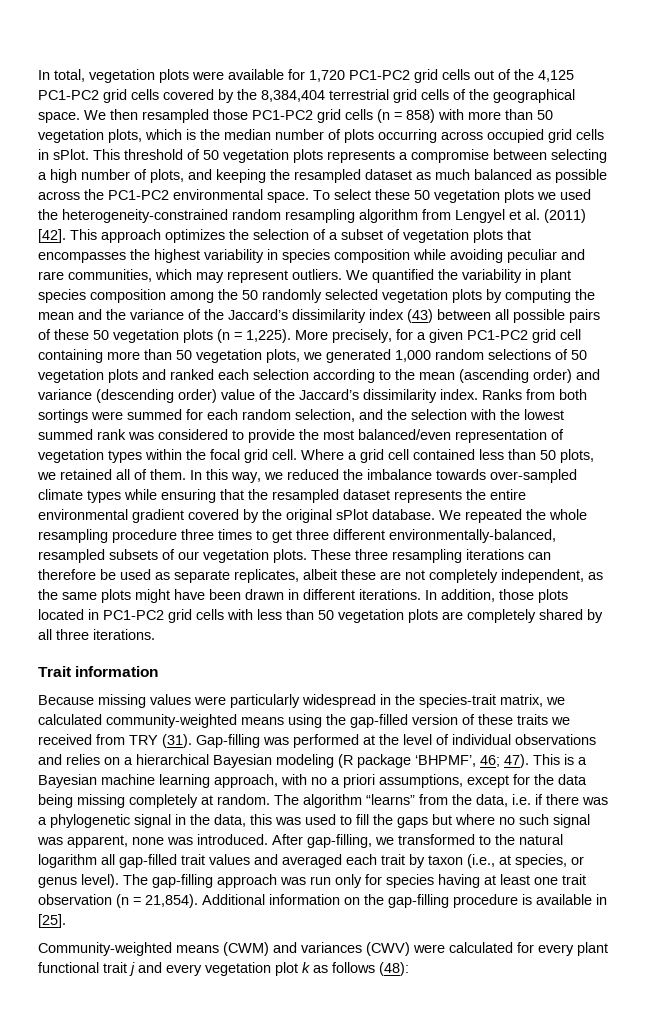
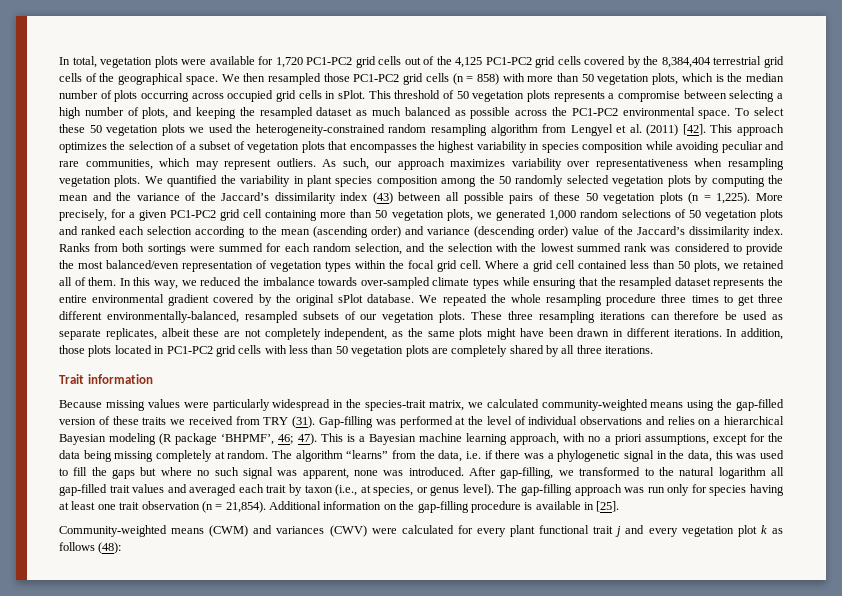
+ As such, our approach maximizes variability over representativeness when resampling vegetation plots.

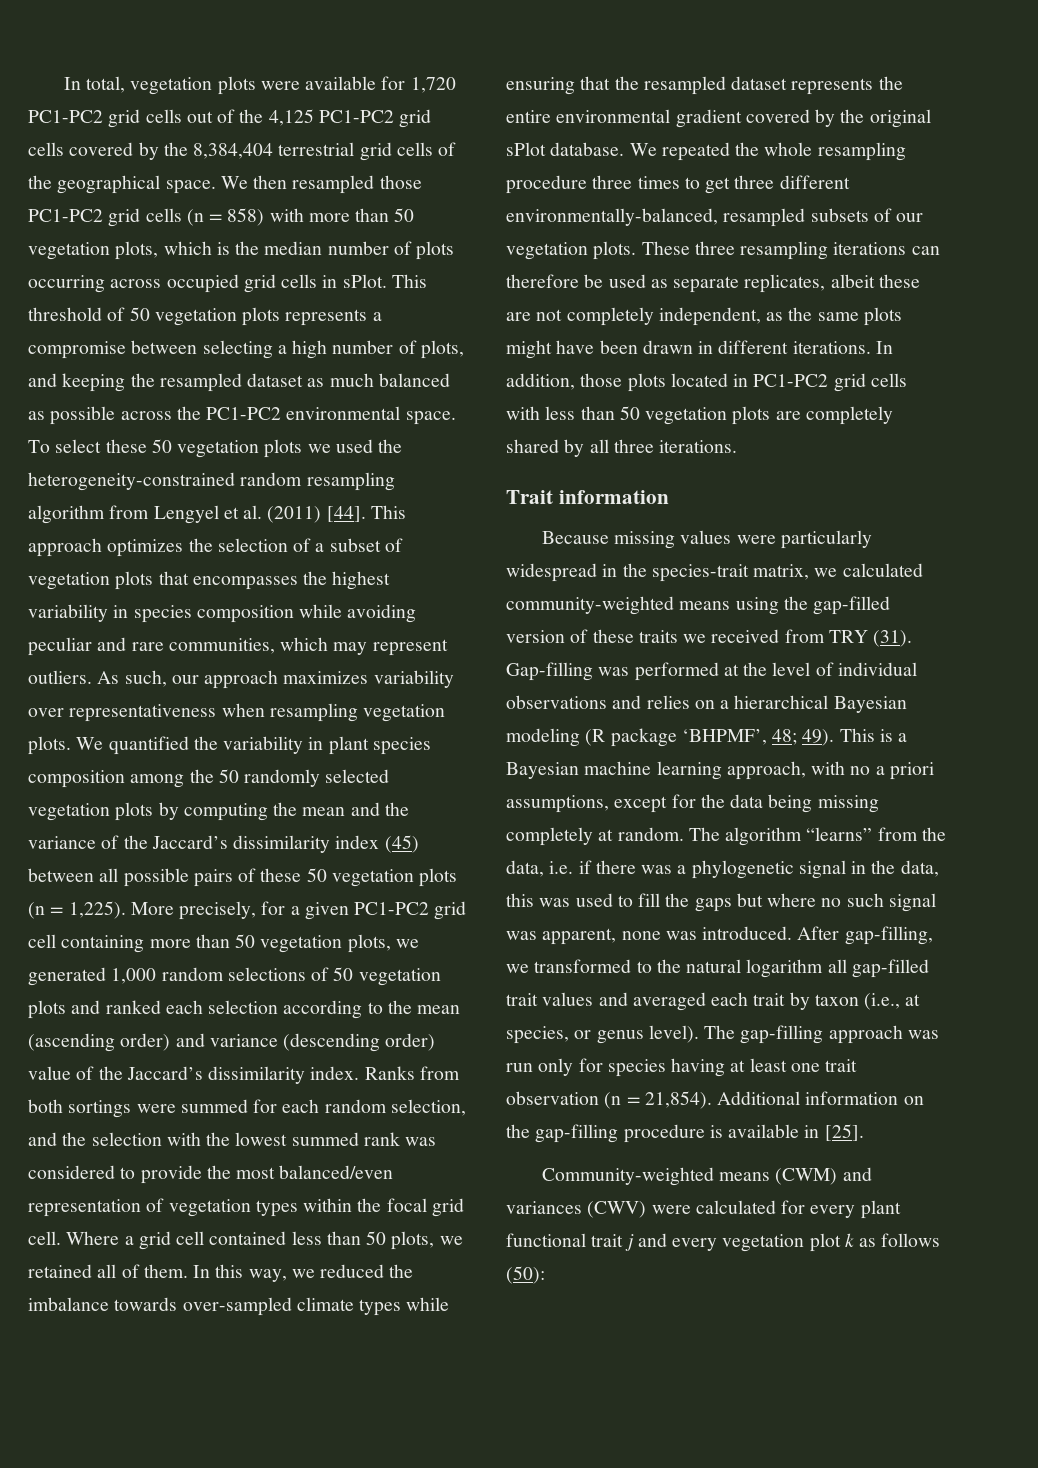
- To select these 50 vegetation plots we used the heterogeneity-constrained random resampling algorithm from Lengyel et al. (2011) [42].
+ To select these 50 vegetation plots we used the heterogeneity-constrained random resampling algorithm from Lengyel et al. (2011) [44].
- We quantified the variability in plant species composition among the 50 randomly selected vegetation plots by computing the mean and the variance of the Jaccard’s dissimilarity index (43) between all possible pairs of these 50 vegetation plots (n = 1,225).
+ We quantified the variability in plant species composition among the 50 randomly selected vegetation plots by computing the mean and the variance of the Jaccard’s dissimilarity index (45) between all possible pairs of these 50 vegetation plots (n = 1,225).
- Gap-filling was performed at the level of individual observations and relies on a hierarchical Bayesian modeling (R package ‘BHPMF’, 46; 47).
+ Gap-filling was performed at the level of individual observations and relies on a hierarchical Bayesian modeling (R package ‘BHPMF’, 48; 49).
- Community‐weighted means (CWM) and variances (CWV) were calculated for every plant functional trait j and every vegetation plot k as follows (48):
+ Community‐weighted means (CWM) and variances (CWV) were calculated for every plant functional trait j and every vegetation plot k as follows (50):

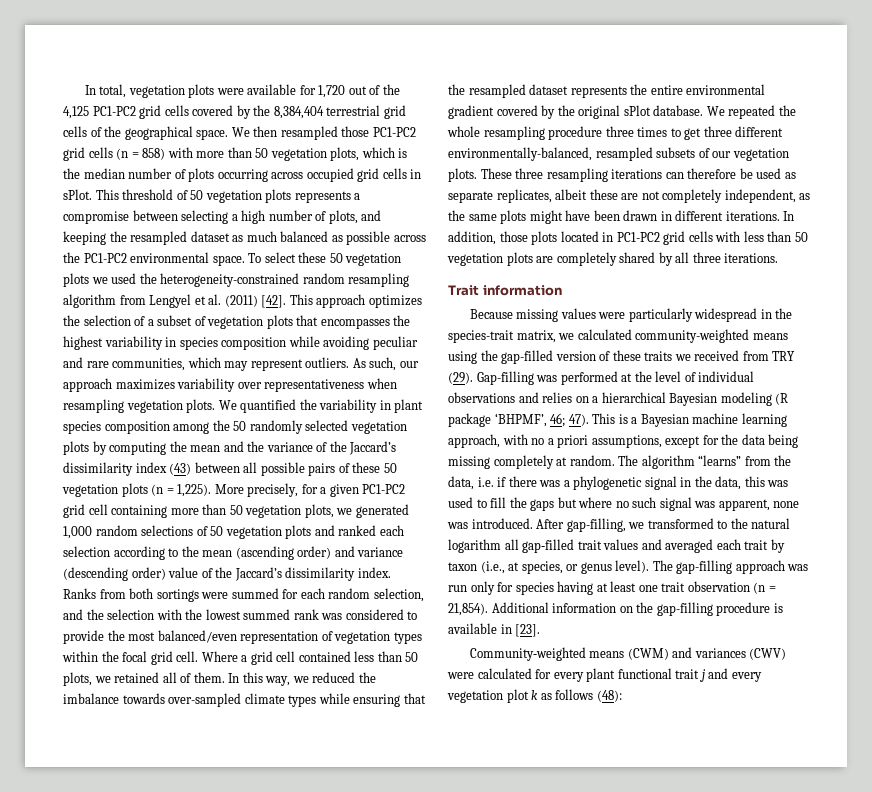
- In total, vegetation plots were available for 1,720 PC1-PC2 grid cells out of the 4,125 PC1-PC2 grid cells covered by the 8,384,404 terrestrial grid cells of the geographical space.
+ In total, vegetation plots were available for 1,720 out of the 4,125 PC1-PC2 grid cells covered by the 8,384,404 terrestrial grid cells of the geographical space.
- To select these 50 vegetation plots we used the heterogeneity-constrained random resampling algorithm from Lengyel et al. (2011) [44].
+ To select these 50 vegetation plots we used the heterogeneity-constrained random resampling algorithm from Lengyel et al. (2011) [42].
- We quantified the variability in plant species composition among the 50 randomly selected vegetation plots by computing the mean and the variance of the Jaccard’s dissimilarity index (45) between all possible pairs of these 50 vegetation plots (n = 1,225).
+ We quantified the variability in plant species composition among the 50 randomly selected vegetation plots by computing the mean and the variance of the Jaccard’s dissimilarity index (43) between all possible pairs of these 50 vegetation plots (n = 1,225).
- Because missing values were particularly widespread in the species-trait matrix, we calculated community-weighted means using the gap-filled version of these traits we received from TRY (31).
+ Because missing values were particularly widespread in the species-trait matrix, we calculated community-weighted means using the gap-filled version of these traits we received from TRY (29).
- Gap-filling was performed at the level of individual observations and relies on a hierarchical Bayesian modeling (R package ‘BHPMF’, 48; 49).
+ Gap-filling was performed at the level of individual observations and relies on a hierarchical Bayesian modeling (R package ‘BHPMF’, 46; 47).
- Additional information on the gap-filling procedure is available in [25].
+ Additional information on the gap-filling procedure is available in [23].
- Community‐weighted means (CWM) and variances (CWV) were calculated for every plant functional trait j and every vegetation plot k as follows (50):
+ Community‐weighted means (CWM) and variances (CWV) were calculated for every plant functional trait j and every vegetation plot k as follows (48):

